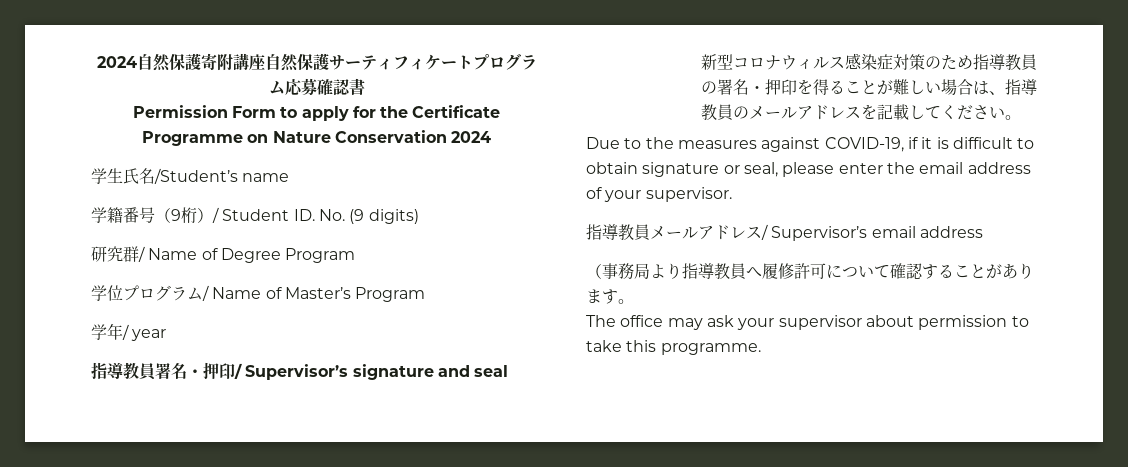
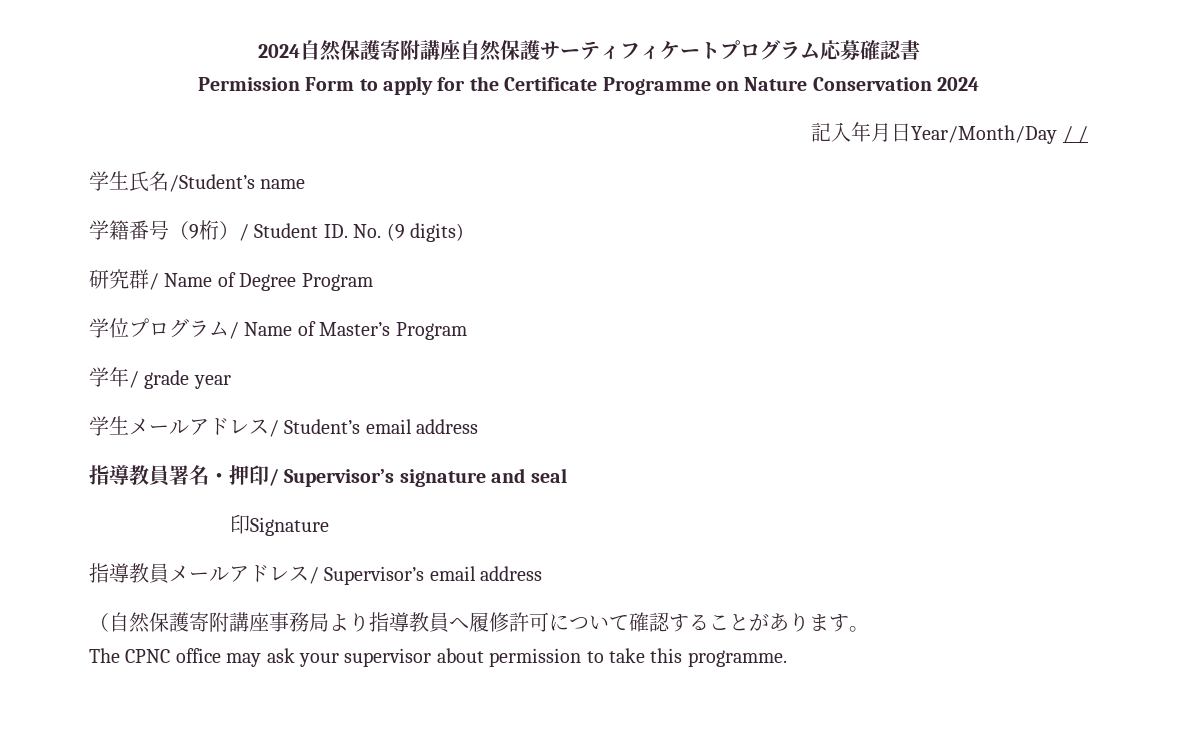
+ 記入年月日Year/Month/Day / /
- 学年/ year
+ 学年/ grade year
+ 学生メールアドレス/ Student’s email address
- 新型コロナウィルス感染症対策のため指導教員の署名・押印を得ることが難しい場合は、指導教員のメールアドレスを記載してください。
- Due to the measures against COVID-19, if it is difficult to obtain signature or seal, please enter the email address of your supervisor.
+ 印Signature
- （事務局より指導教員へ履修許可について確認することがあります。
+ （自然保護寄附講座事務局より指導教員へ履修許可について確認することがあります。
- The office may ask your supervisor about permission to take this programme.
+ The CPNC office may ask your supervisor about permission to take this programme.

